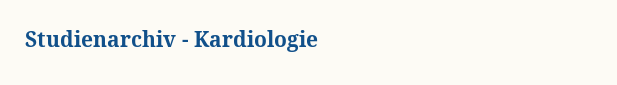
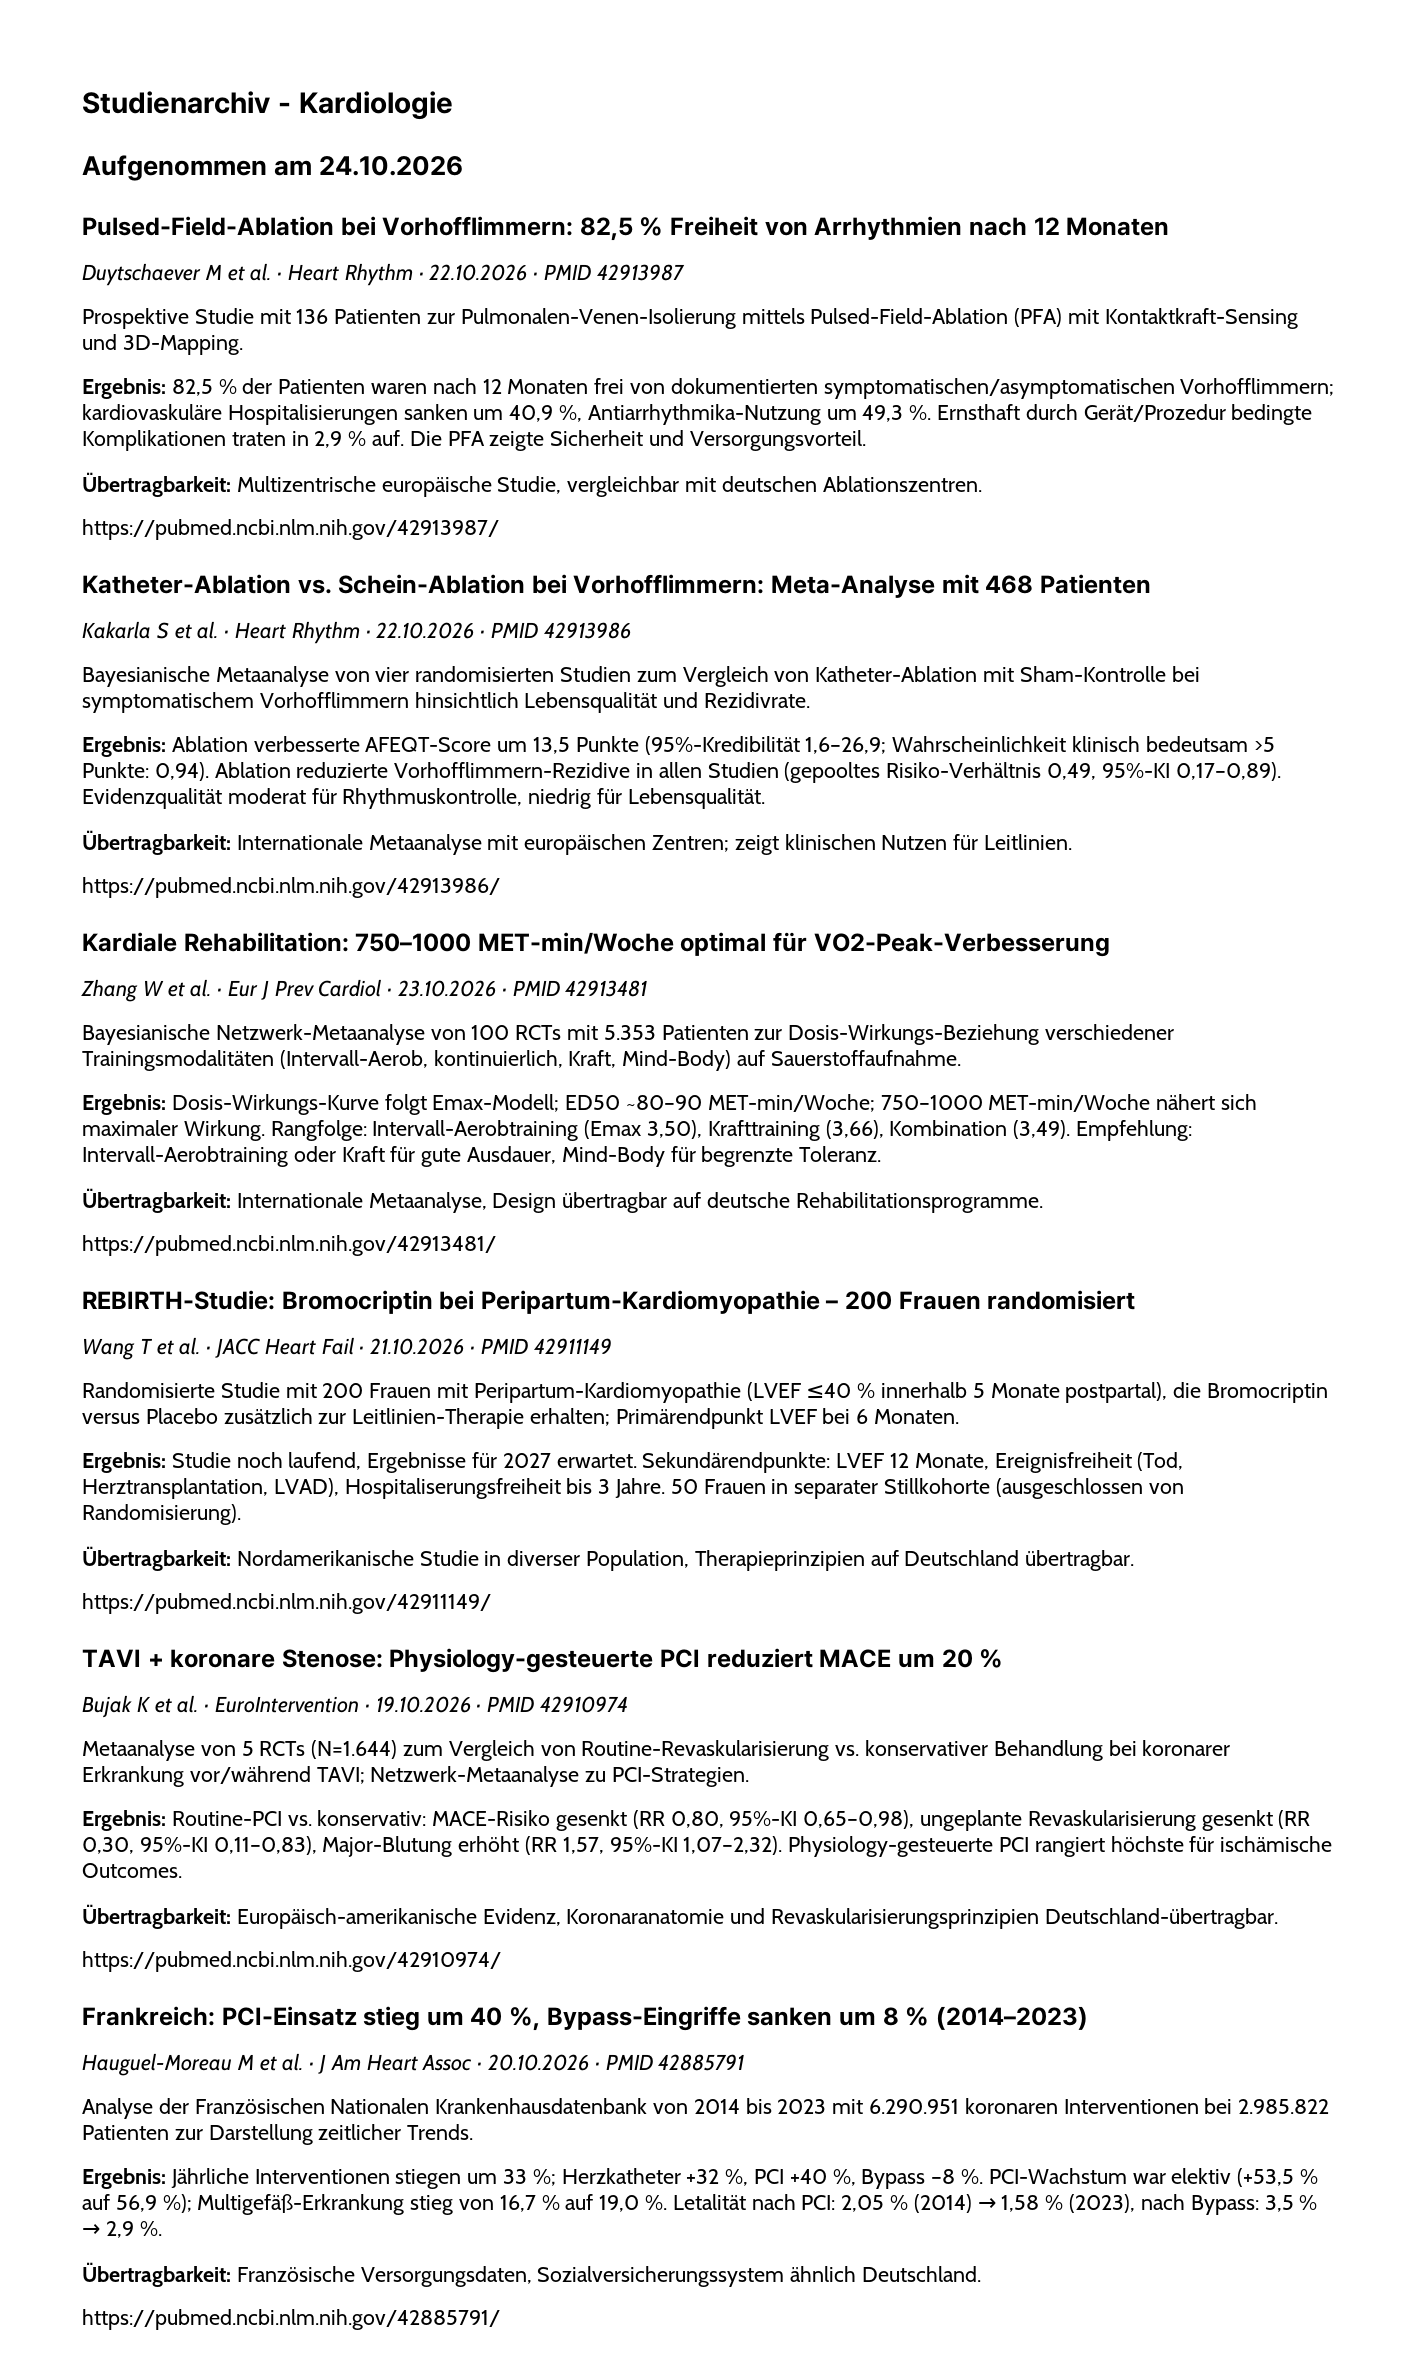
+ Aufgenommen am 24.10.2026
+ Pulsed-Field-Ablation bei Vorhofflimmern: 82,5 % Freiheit von Arrhythmien nach 12 Monaten
+ Duytschaever M et al. · Heart Rhythm · 22.10.2026 · PMID 42913987
+ Prospektive Studie mit 136 Patienten zur Pulmonalen-Venen-Isolierung mittels Pulsed-Field-Ablation (PFA) mit Kontaktkraft-Sensing und 3D-Mapping.
+ Ergebnis: 82,5 % der Patienten waren nach 12 Monaten frei von dokumentierten symptomatischen/asymptomatischen Vorhofflimmern; kardiovaskuläre Hospitalisierungen sanken um 40,9 %, Antiarrhythmika-Nutzung um 49,3 %. Ernsthaft durch Gerät/Prozedur bedingte Komplikationen traten in 2,9 % auf. Die PFA zeigte Sicherheit und Versorgungsvorteil.
+ Übertragbarkeit: Multizentrische europäische Studie, vergleichbar mit deutschen Ablationszentren.
+ https://pubmed.ncbi.nlm.nih.gov/42913987/
+ Katheter-Ablation vs. Schein-Ablation bei Vorhofflimmern: Meta-Analyse mit 468 Patienten
+ Kakarla S et al. · Heart Rhythm · 22.10.2026 · PMID 42913986
+ Bayesianische Metaanalyse von vier randomisierten Studien zum Vergleich von Katheter-Ablation mit Sham-Kontrolle bei symptomatischem Vorhofflimmern hinsichtlich Lebensqualität und Rezidivrate.
+ Ergebnis: Ablation verbesserte AFEQT-Score um 13,5 Punkte (95%-Kredibilität 1,6–26,9; Wahrscheinlichkeit klinisch bedeutsam >5 Punkte: 0,94). Ablation reduzierte Vorhofflimmern-Rezidive in allen Studien (gepooltes Risiko-Verhältnis 0,49, 95%-KI 0,17–0,89). Evidenzqualität moderat für Rhythmuskontrolle, niedrig für Lebensqualität.
+ Übertragbarkeit: Internationale Metaanalyse mit europäischen Zentren; zeigt klinischen Nutzen für Leitlinien.
+ https://pubmed.ncbi.nlm.nih.gov/42913986/
+ Kardiale Rehabilitation: 750–1000 MET-min/Woche optimal für VO2-Peak-Verbesserung
+ Zhang W et al. · Eur J Prev Cardiol · 23.10.2026 · PMID 42913481
+ Bayesianische Netzwerk-Metaanalyse von 100 RCTs mit 5.353 Patienten zur Dosis-Wirkungs-Beziehung verschiedener Trainingsmodalitäten (Intervall-Aerob, kontinuierlich, Kraft, Mind-Body) auf Sauerstoffaufnahme.
+ Ergebnis: Dosis-Wirkungs-Kurve folgt Emax-Modell; ED50 ~80–90 MET-min/Woche; 750–1000 MET-min/Woche nähert sich maximaler Wirkung. Rangfolge: Intervall-Aerobtraining (Emax 3,50), Krafttraining (3,66), Kombination (3,49). Empfehlung: Intervall-Aerobtraining oder Kraft für gute Ausdauer, Mind-Body für begrenzte Toleranz.
+ Übertragbarkeit: Internationale Metaanalyse, Design übertragbar auf deutsche Rehabilitationsprogramme.
+ https://pubmed.ncbi.nlm.nih.gov/42913481/
+ REBIRTH-Studie: Bromocriptin bei Peripartum-Kardiomyopathie – 200 Frauen randomisiert
+ Wang T et al. · JACC Heart Fail · 21.10.2026 · PMID 42911149
+ Randomisierte Studie mit 200 Frauen mit Peripartum-Kardiomyopathie (LVEF ≤40 % innerhalb 5 Monate postpartal), die Bromocriptin versus Placebo zusätzlich zur Leitlinien-Therapie erhalten; Primärendpunkt LVEF bei 6 Monaten.
+ Ergebnis: Studie noch laufend, Ergebnisse für 2027 erwartet. Sekundärendpunkte: LVEF 12 Monate, Ereignisfreiheit (Tod, Herztransplantation, LVAD), Hospitaliserungsfreiheit bis 3 Jahre. 50 Frauen in separater Stillkohorte (ausgeschlossen von Randomisierung).
+ Übertragbarkeit: Nordamerikanische Studie in diverser Population, Therapieprinzipien auf Deutschland übertragbar.
+ https://pubmed.ncbi.nlm.nih.gov/42911149/
+ TAVI + koronare Stenose: Physiology-gesteuerte PCI reduziert MACE um 20 %
+ Bujak K et al. · EuroIntervention · 19.10.2026 · PMID 42910974
+ Metaanalyse von 5 RCTs (N=1.644) zum Vergleich von Routine-Revaskularisierung vs. konservativer Behandlung bei koronarer Erkrankung vor/während TAVI; Netzwerk-Metaanalyse zu PCI-Strategien.
+ Ergebnis: Routine-PCI vs. konservativ: MACE-Risiko gesenkt (RR 0,80, 95%-KI 0,65–0,98), ungeplante Revaskularisierung gesenkt (RR 0,30, 95%-KI 0,11–0,83), Major-Blutung erhöht (RR 1,57, 95%-KI 1,07–2,32). Physiology-gesteuerte PCI rangiert höchste für ischämische Outcomes.
+ Übertragbarkeit: Europäisch-amerikanische Evidenz, Koronaranatomie und Revaskularisierungsprinzipien Deutschland-übertragbar.
+ https://pubmed.ncbi.nlm.nih.gov/42910974/
+ Frankreich: PCI-Einsatz stieg um 40 %, Bypass-Eingriffe sanken um 8 % (2014–2023)
+ Hauguel-Moreau M et al. · J Am Heart Assoc · 20.10.2026 · PMID 42885791
+ Analyse der Französischen Nationalen Krankenhausdatenbank von 2014 bis 2023 mit 6.290.951 koronaren Interventionen bei 2.985.822 Patienten zur Darstellung zeitlicher Trends.
+ Ergebnis: Jährliche Interventionen stiegen um 33 %; Herzkatheter +32 %, PCI +40 %, Bypass –8 %. PCI-Wachstum war elektiv (+53,5 % auf 56,9 %); Multigefäß-Erkrankung stieg von 16,7 % auf 19,0 %. Letalität nach PCI: 2,05 % (2014) → 1,58 % (2023), nach Bypass: 3,5 % → 2,9 %.
+ Übertragbarkeit: Französische Versorgungsdaten, Sozialversicherungssystem ähnlich Deutschland.
+ https://pubmed.ncbi.nlm.nih.gov/42885791/

